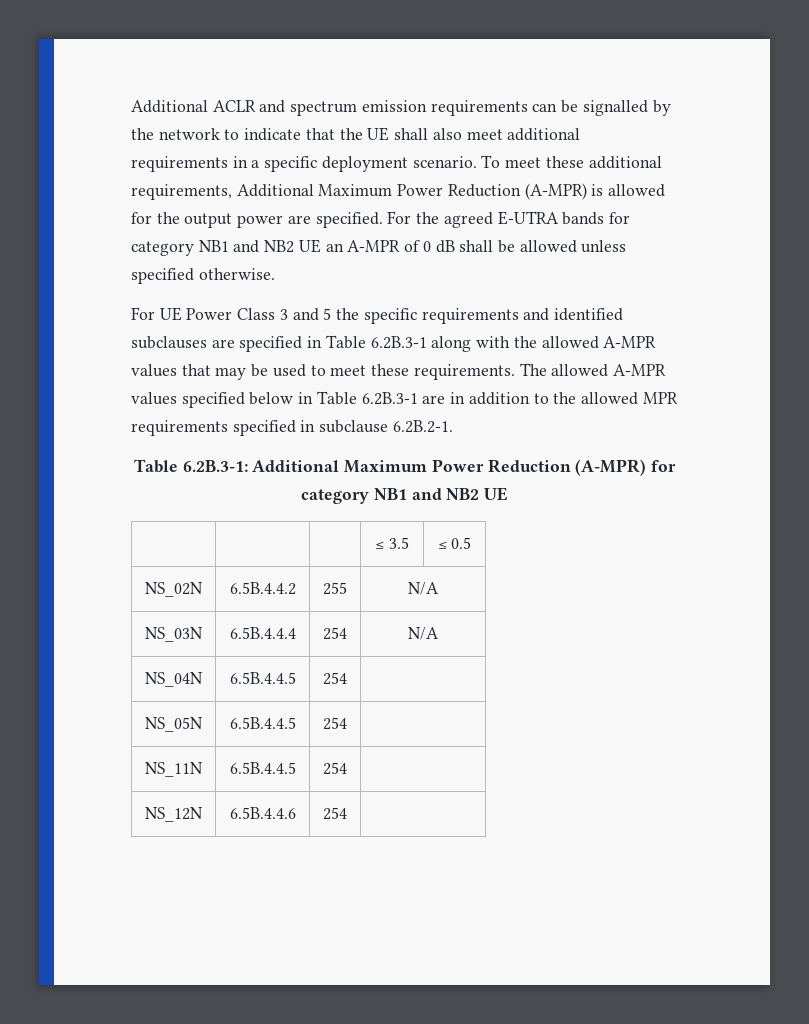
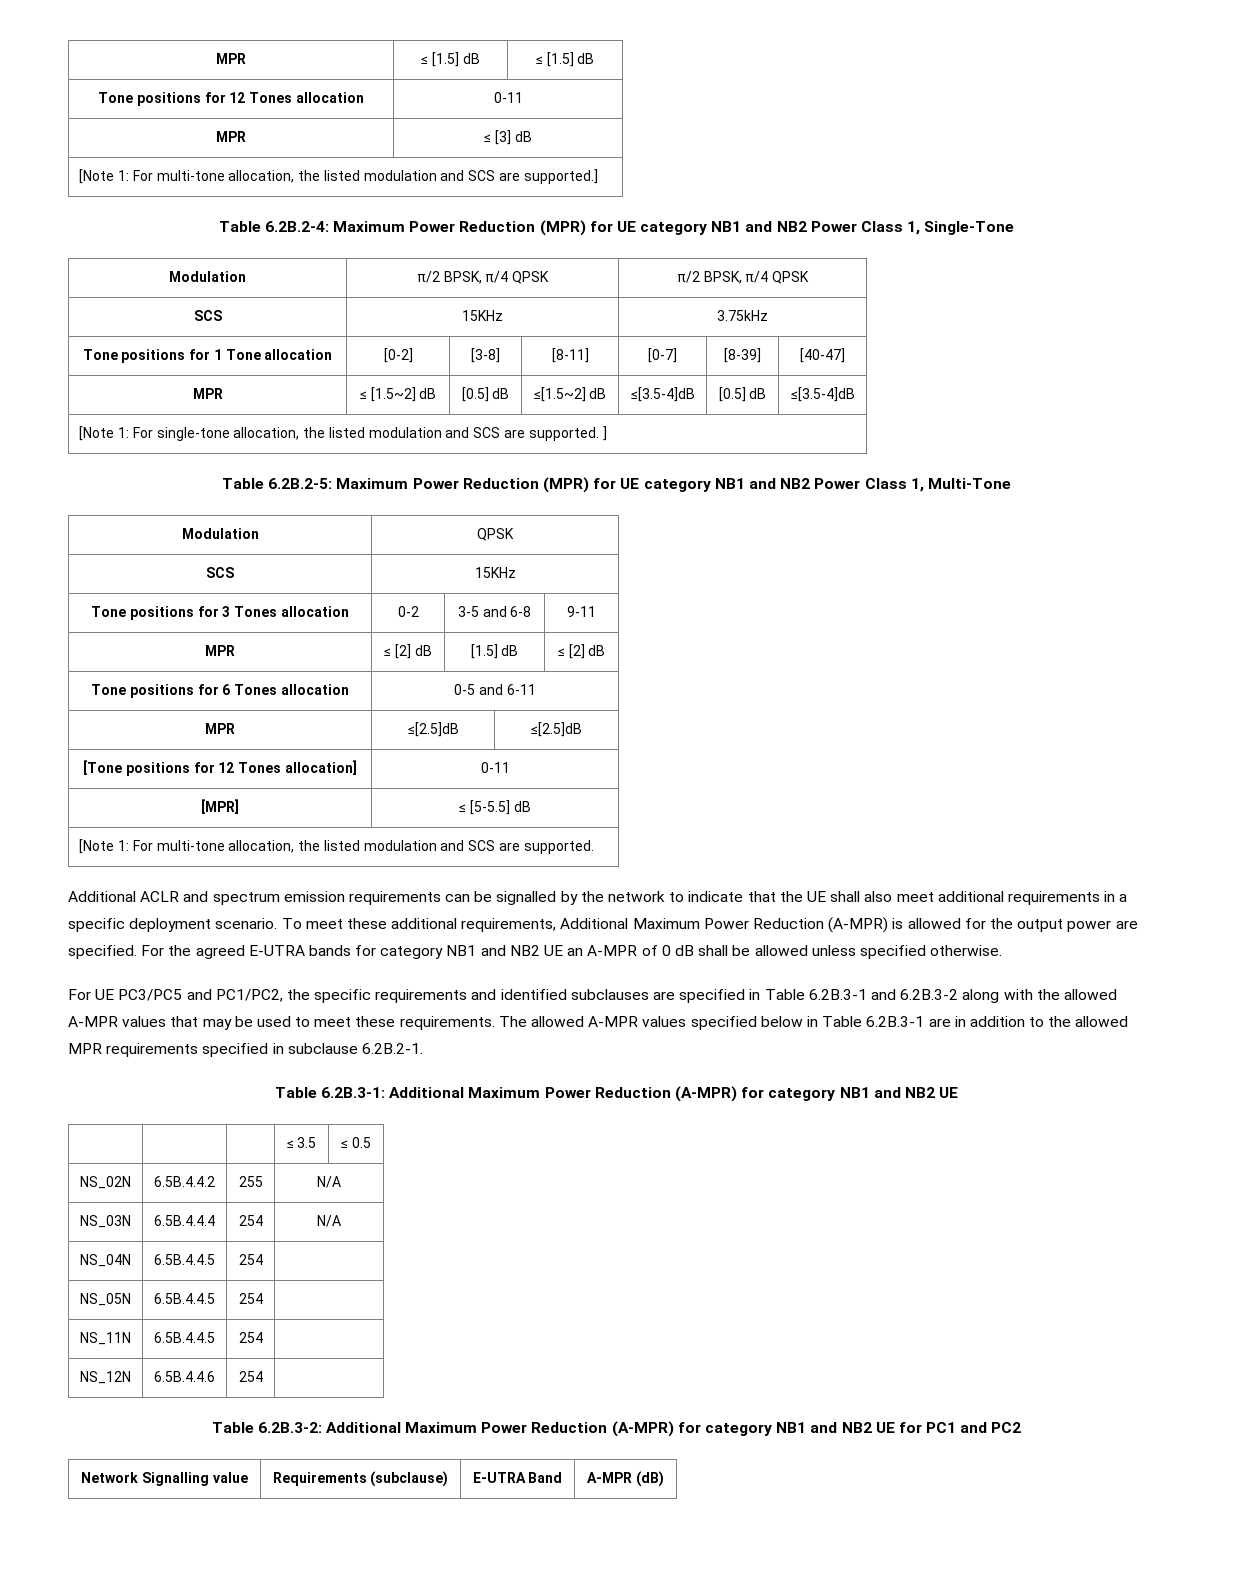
+ MPR | ≤ [1.5] dB | ≤ [1.5] dB
+ Tone positions for 12 Tones allocation | 0-11
+ MPR | ≤ [3] dB
+ [Note 1: For multi-tone allocation, the listed modulation and SCS are supported.]
+ Table 6.2B.2-4: Maximum Power Reduction (MPR) for UE category NB1 and NB2 Power Class 1, Single-Tone
+ Modulation | π/2 BPSK, π/4 QPSK | π/2 BPSK, π/4 QPSK
+ SCS | 15KHz | 3.75kHz
+ Tone positions for 1 Tone allocation | [0-2] | [3-8] | [8-11] | [0-7] | [8-39] | [40-47]
+ MPR | ≤ [1.5~2] dB | [0.5] dB | ≤[1.5~2] dB | ≤[3.5-4]dB | [0.5] dB | ≤[3.5-4]dB
+ [Note 1: For single-tone allocation, the listed modulation and SCS are supported. ]
+ Table 6.2B.2-5: Maximum Power Reduction (MPR) for UE category NB1 and NB2 Power Class 1, Multi-Tone
+ Modulation | QPSK
+ SCS | 15KHz
+ Tone positions for 3 Tones allocation | 0-2 | 3-5 and 6-8 | 9-11
+ MPR | ≤ [2] dB | [1.5] dB | ≤ [2] dB
+ Tone positions for 6 Tones allocation | 0-5 and 6-11
+ MPR | ≤[2.5]dB | ≤[2.5]dB
+ [Tone positions for 12 Tones allocation] | 0-11
+ [MPR] | ≤ [5-5.5] dB
+ [Note 1: For multi-tone allocation, the listed modulation and SCS are supported.
- For UE Power Class 3 and 5 the specific requirements and identified subclauses are specified in Table 6.2B.3-1 along with the allowed A-MPR values that may be used to meet these requirements.
+ For UE PC3/PC5 and PC1/PC2, the specific requirements and identified subclauses are specified in Table 6.2B.3-1 and 6.2B.3-2 along with the allowed A-MPR values that may be used to meet these requirements.
+ Table 6.2B.3-2: Additional Maximum Power Reduction (A-MPR) for category NB1 and NB2 UE for PC1 and PC2
+ Network Signalling value | Requirements (subclause) | E-UTRA Band | A-MPR (dB)

